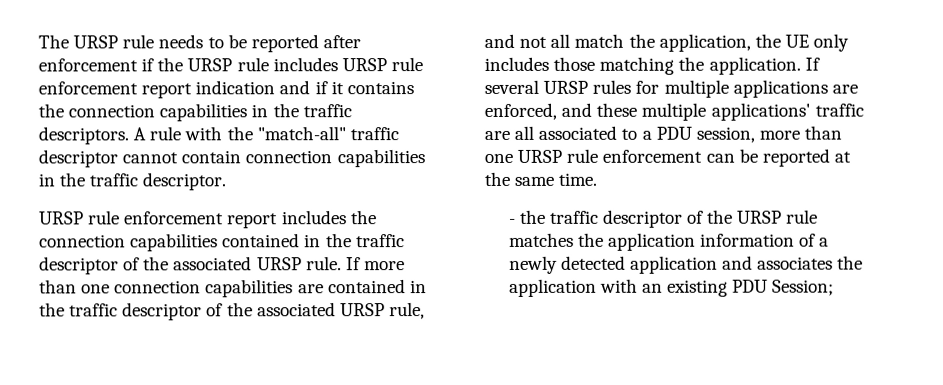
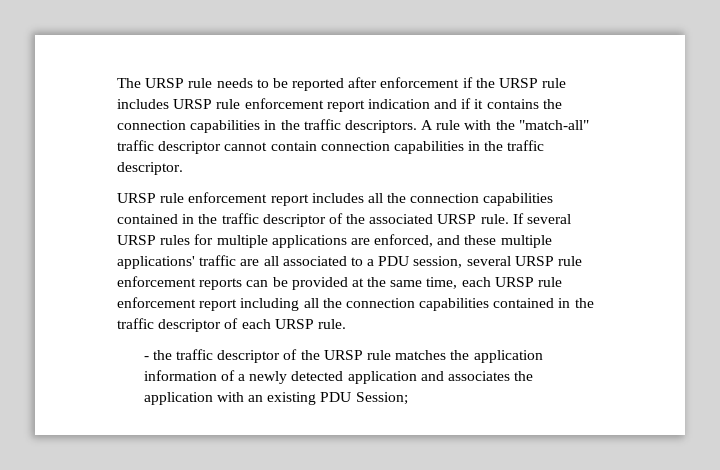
- URSP rule enforcement report includes the connection capabilities contained in the traffic descriptor of the associated URSP rule.
+ URSP rule enforcement report includes all the connection capabilities contained in the traffic descriptor of the associated URSP rule.
- If more than one connection capabilities are contained in the traffic descriptor of the associated URSP rule, and not all match the application, the UE only includes those matching the application. If several URSP rules for multiple applications are enforced, and these multiple applications' traffic are all associated to a PDU session, more than one URSP rule enforcement can be reported at the same time.
+ If several URSP rules for multiple applications are enforced, and these multiple applications' traffic are all associated to a PDU session, several URSP rule enforcement reports can be provided at the same time, each URSP rule enforcement report including all the connection capabilities contained in the traffic descriptor of each URSP rule.

